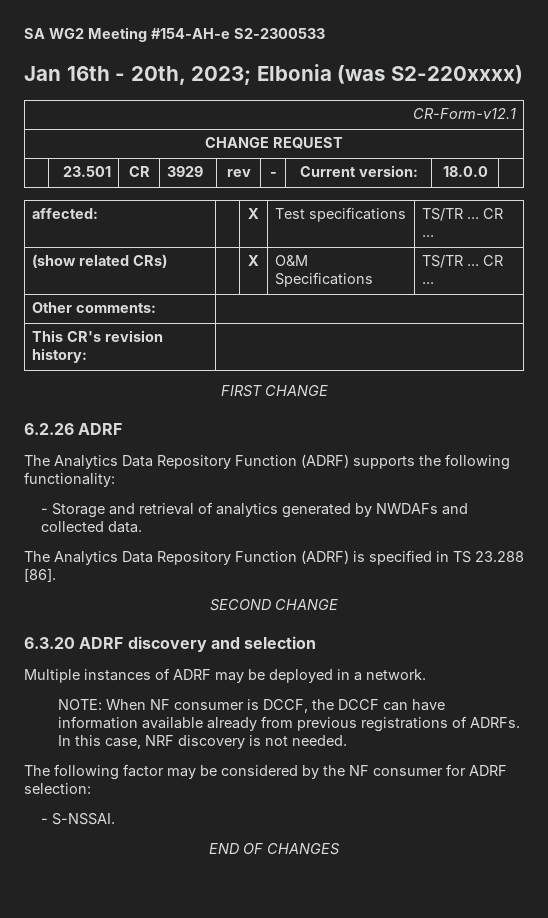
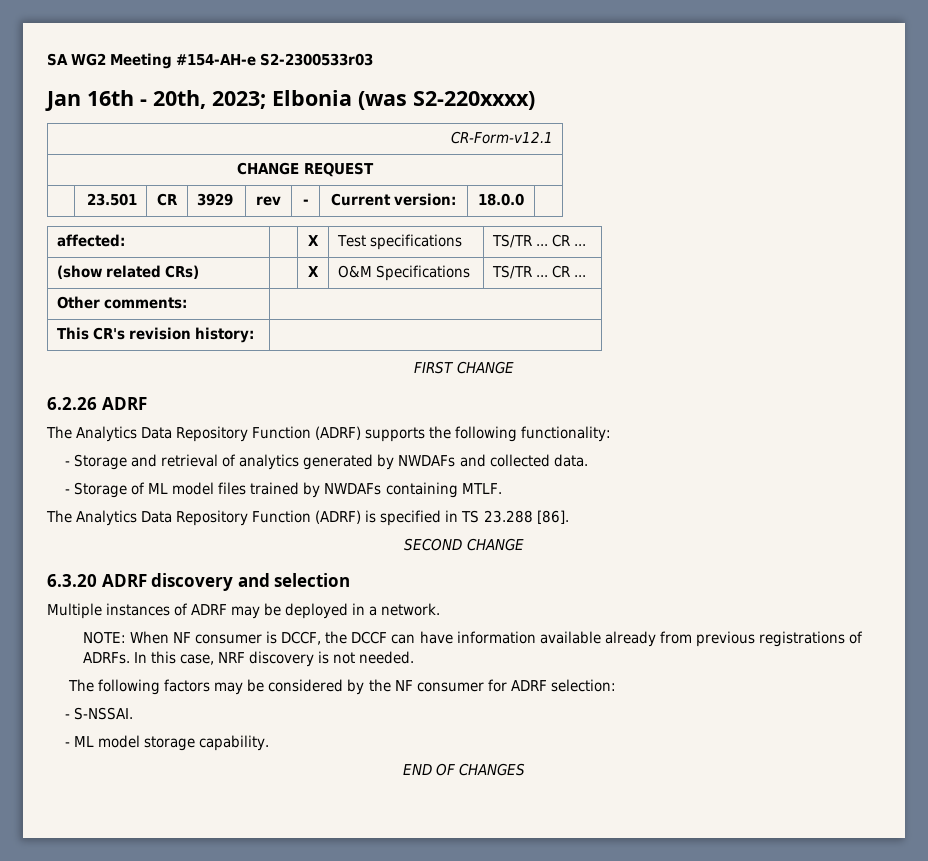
- SA WG2 Meeting #154-AH-e S2-2300533
+ SA WG2 Meeting #154-AH-e S2-2300533r03
+ - Storage of ML model files trained by NWDAFs containing MTLF.
- The following factor may be considered by the NF consumer for ADRF selection:
+ The following factors may be considered by the NF consumer for ADRF selection:
+ - ML model storage capability.

